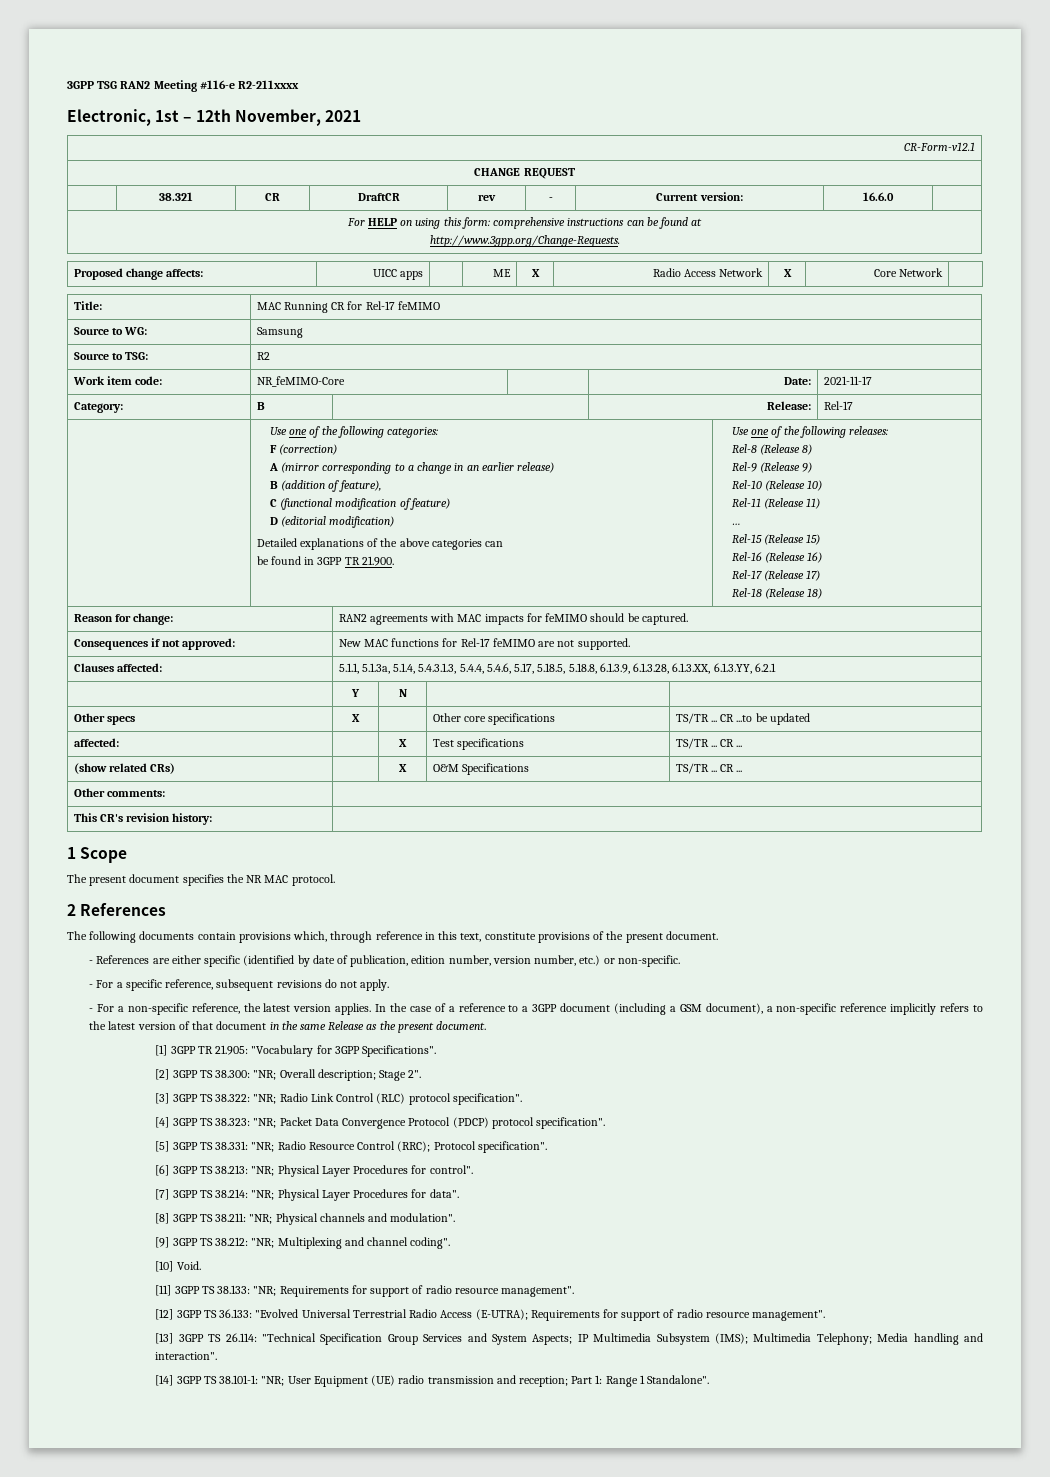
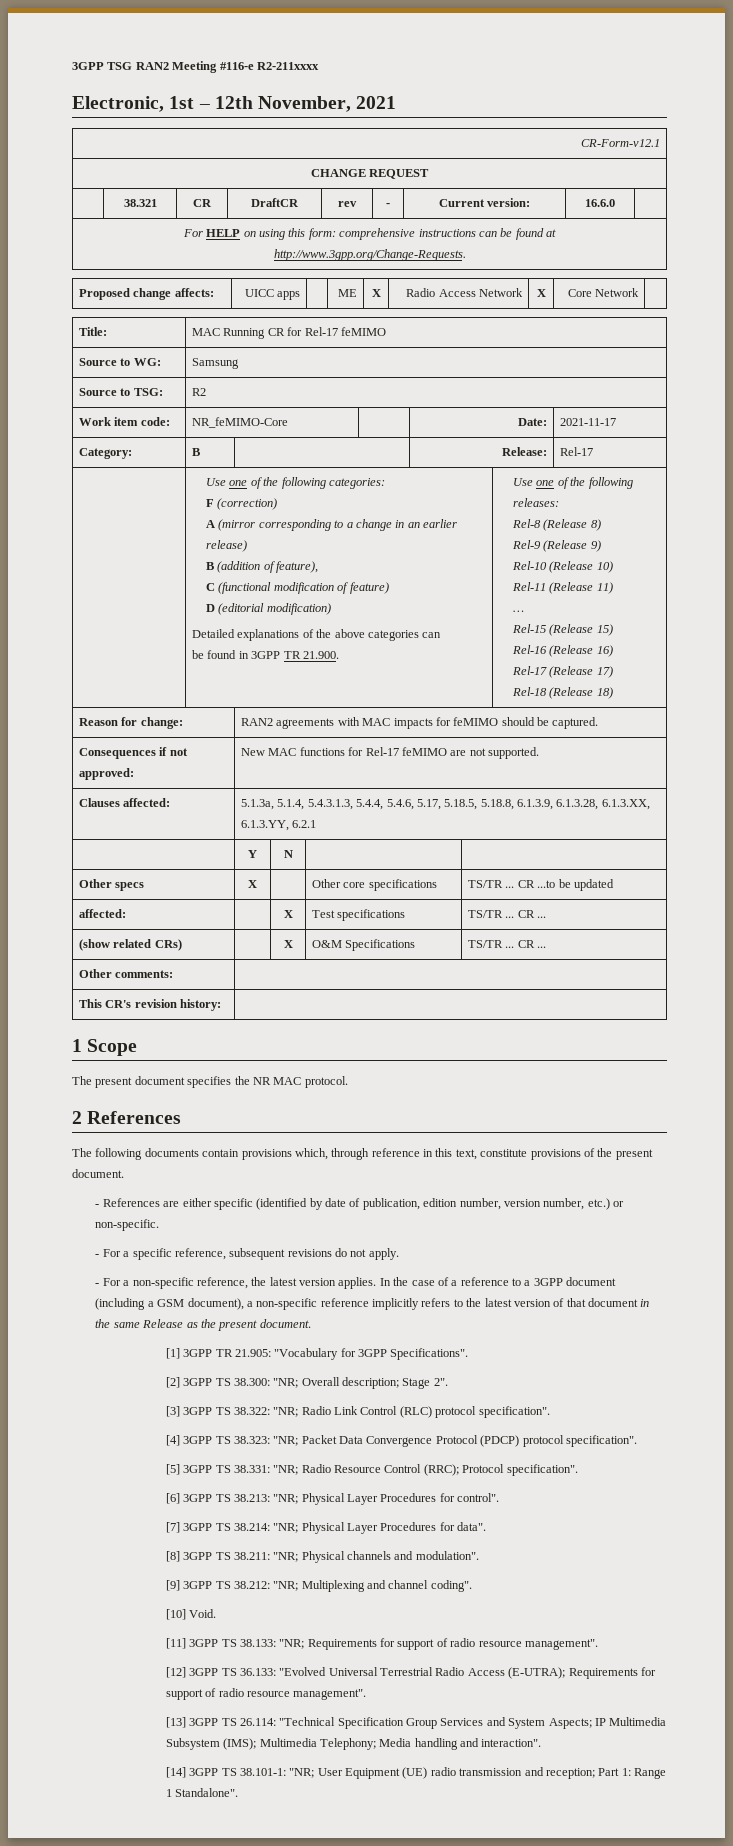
- Clauses affected: | 5.1.1, 5.1.3a, 5.1.4, 5.4.3.1.3, 5.4.4, 5.4.6, 5.17, 5.18.5, 5.18.8, 6.1.3.9, 6.1.3.28, 6.1.3.XX, 6.1.3.YY, 6.2.1
+ Clauses affected: | 5.1.3a, 5.1.4, 5.4.3.1.3, 5.4.4, 5.4.6, 5.17, 5.18.5, 5.18.8, 6.1.3.9, 6.1.3.28, 6.1.3.XX, 6.1.3.YY, 6.2.1

